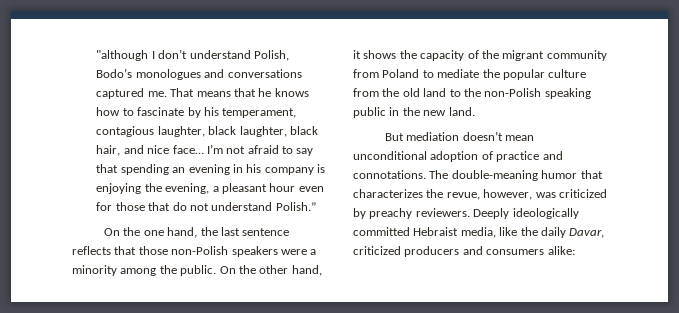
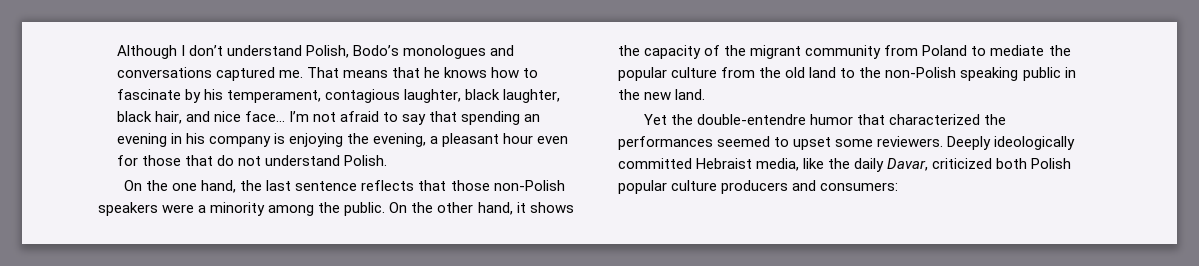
- "although I don’t understand Polish, Bodo’s monologues and conversations captured me.
+ Although I don’t understand Polish, Bodo’s monologues and conversations captured me.
- I’m not afraid to say that spending an evening in his company is enjoying the evening, a pleasant hour even for those that do not understand Polish.”
+ I’m not afraid to say that spending an evening in his company is enjoying the evening, a pleasant hour even for those that do not understand Polish.
- But mediation doesn’t mean unconditional adoption of practice and connotations. The double-meaning humor that characterizes the revue, however, was criticized by preachy reviewers.
+ Yet the double-entendre humor that characterized the performances seemed to upset some reviewers.
- Deeply ideologically committed Hebraist media, like the daily Davar, criticized producers and consumers alike:
+ Deeply ideologically committed Hebraist media, like the daily Davar, criticized both Polish popular culture producers and consumers:

